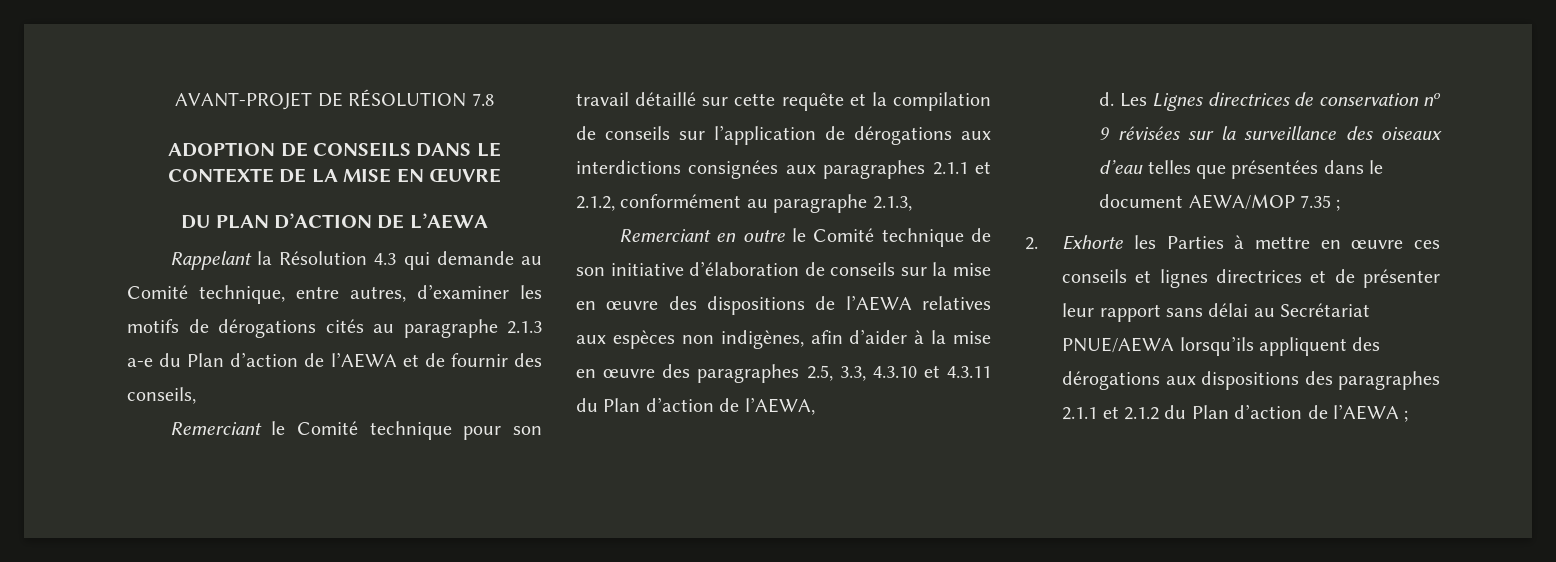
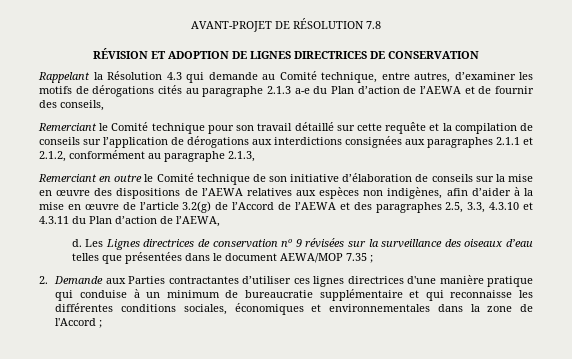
- ADOPTION DE CONSEILS DANS LE CONTEXTE DE LA MISE EN ŒUVRE
- DU PLAN D’ACTION DE L’AEWA
+ RÉVISION ET ADOPTION DE LIGNES DIRECTRICES DE CONSERVATION
- Remerciant en outre le Comité technique de son initiative d’élaboration de conseils sur la mise en œuvre des dispositions de l’AEWA relatives aux espèces non indigènes, afin d’aider à la mise en œuvre des paragraphes 2.5, 3.3, 4.3.10 et 4.3.11 du Plan d’action de l’AEWA,
+ Remerciant en outre le Comité technique de son initiative d’élaboration de conseils sur la mise en œuvre des dispositions de l’AEWA relatives aux espèces non indigènes, afin d’aider à la mise en œuvre de l’article 3.2(g) de l’Accord de l’AEWA et des paragraphes 2.5, 3.3, 4.3.10 et 4.3.11 du Plan d’action de l’AEWA,
- 2. Exhorte les Parties à mettre en œuvre ces conseils et lignes directrices et de présenter leur rapport sans délai au Secrétariat PNUE/AEWA lorsqu’ils appliquent des dérogations aux dispositions des paragraphes 2.1.1 et 2.1.2 du Plan d’action de l’AEWA ;
+ 2. Demande aux Parties contractantes d’utiliser ces lignes directrices d'une manière pratique qui conduise à un minimum de bureaucratie supplémentaire et qui reconnaisse les différentes conditions sociales, économiques et environnementales dans la zone de l'Accord ;

